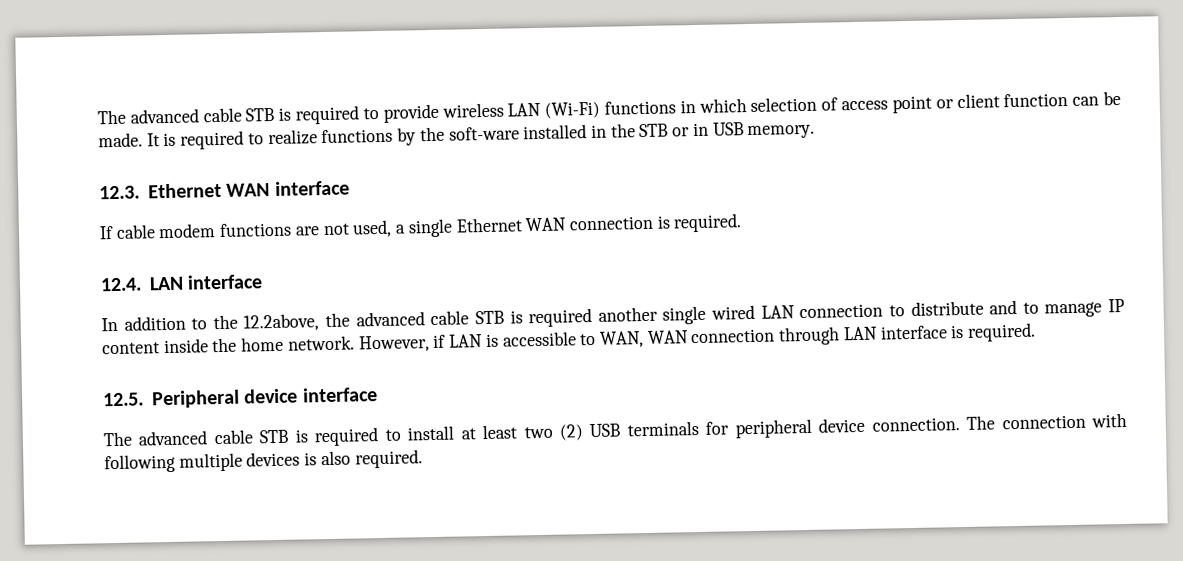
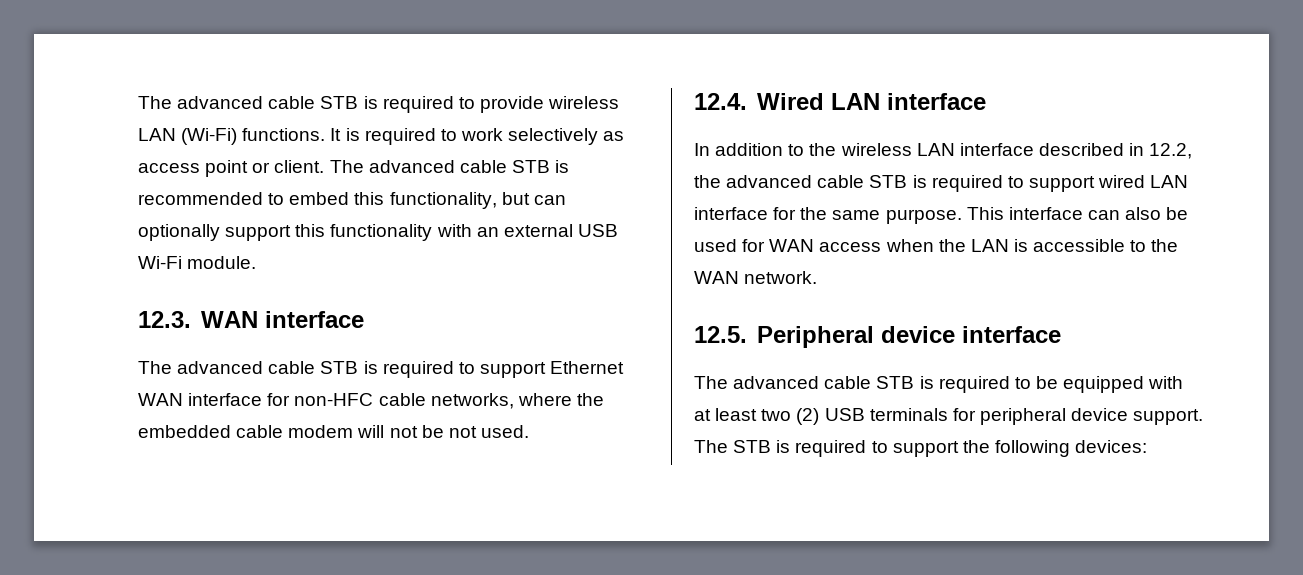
- The advanced cable STB is required to provide wireless LAN (Wi-Fi) functions in which selection of access point or client function can be made. It is required to realize functions by the soft-ware installed in the STB or in USB memory.
- 12.3. Ethernet WAN interface
- If cable modem functions are not used, a single Ethernet WAN connection is required.
+ The advanced cable STB is required to provide wireless LAN (Wi-Fi) functions. It is required to work selectively as access point or client. The advanced cable STB is recommended to embed this functionality, but can optionally support this functionality with an external USB Wi-Fi module.
+ 12.3. WAN interface
+ The advanced cable STB is required to support Ethernet WAN interface for non-HFC cable networks, where the embedded cable modem will not be not used.
- 12.4. LAN interface
+ 12.4. Wired LAN interface
- In addition to the 12.2above, the advanced cable STB is required another single wired LAN connection to distribute and to manage IP content inside the home network. However, if LAN is accessible to WAN, WAN connection through LAN interface is required.
+ In addition to the wireless LAN interface described in 12.2, the advanced cable STB is required to support wired LAN interface for the same purpose. This interface can also be used for WAN access when the LAN is accessible to the WAN network.
- The advanced cable STB is required to install at least two (2) USB terminals for peripheral device connection. The connection with following multiple devices is also required.
+ The advanced cable STB is required to be equipped with at least two (2) USB terminals for peripheral device support. The STB is required to support the following devices:

